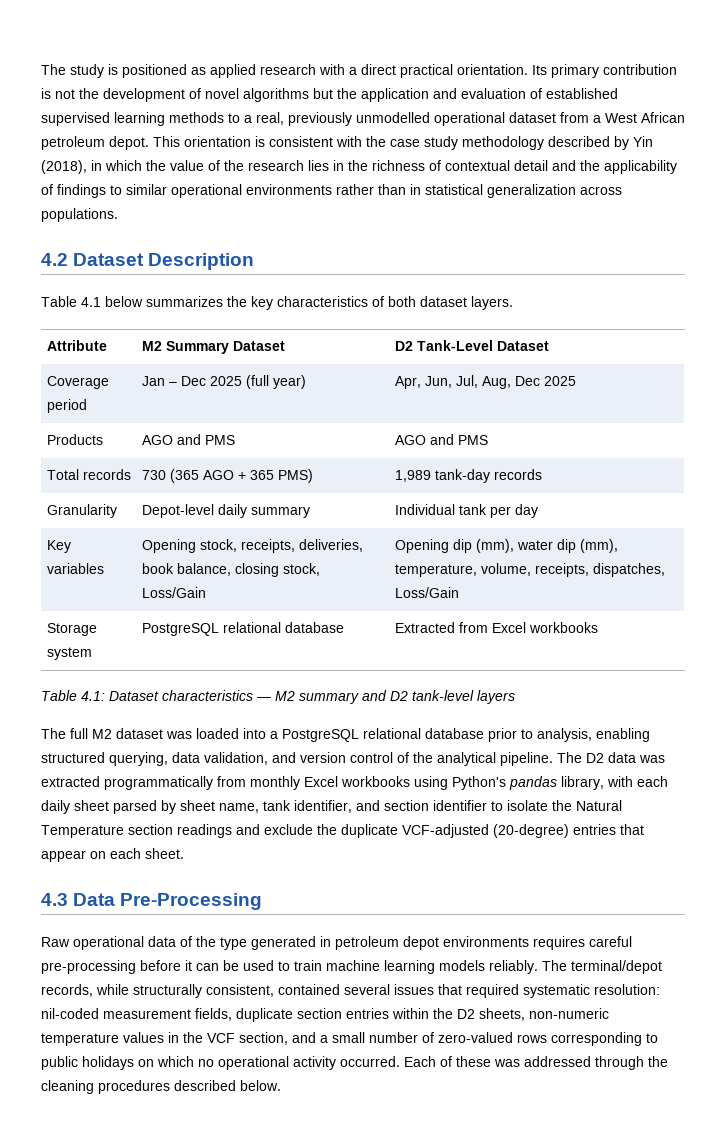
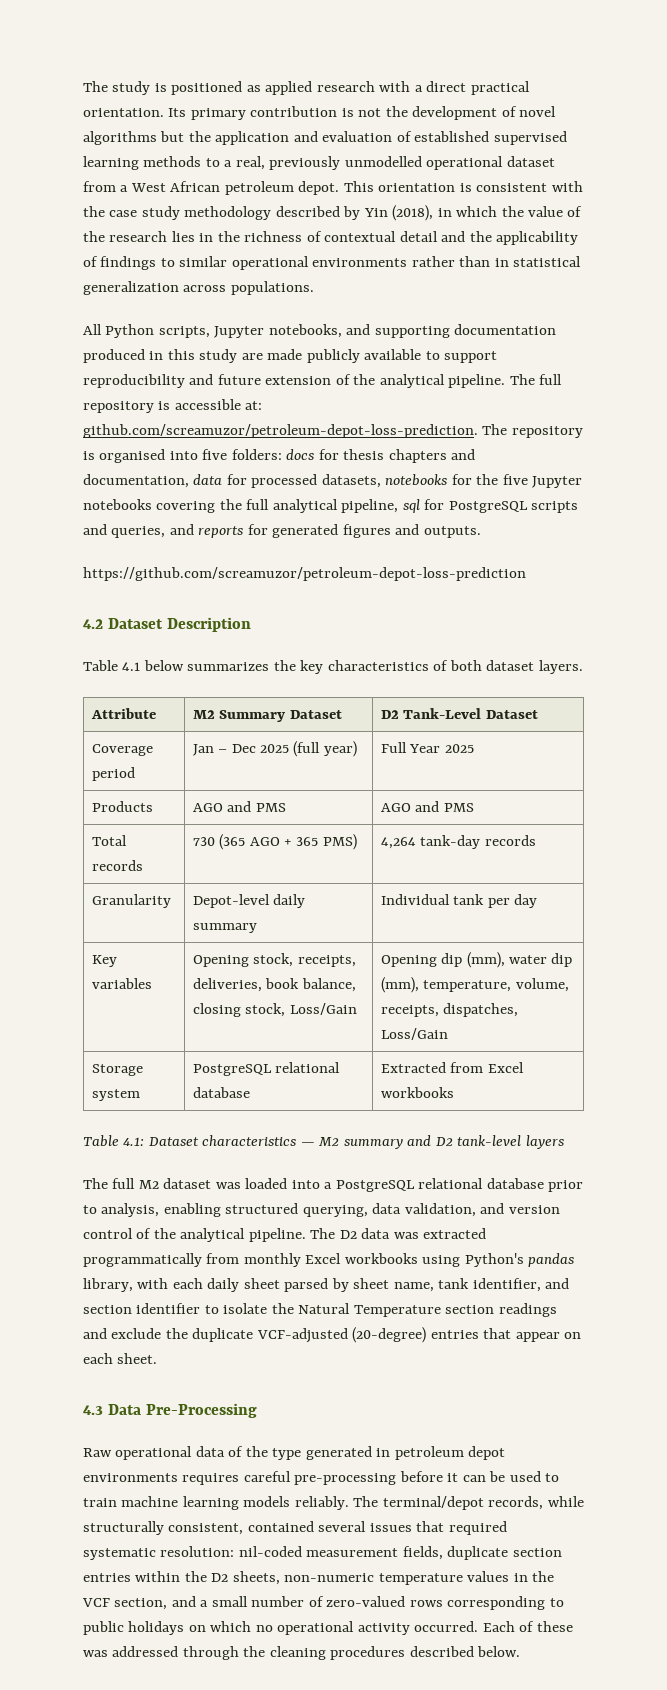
+ All Python scripts, Jupyter notebooks, and supporting documentation produced in this study are made publicly available to support reproducibility and future extension of the analytical pipeline. The full repository is accessible at: github.com/screamuzor/petroleum-depot-loss-prediction. The repository is organised into five folders: docs for thesis chapters and documentation, data for processed datasets, notebooks for the five Jupyter notebooks covering the full analytical pipeline, sql for PostgreSQL scripts and queries, and reports for generated figures and outputs.
+ https://github.com/screamuzor/petroleum-depot-loss-prediction
- Coverage period | Jan – Dec 2025 (full year) | Apr, Jun, Jul, Aug, Dec 2025
+ Coverage period | Jan – Dec 2025 (full year) | Full Year 2025
- Total records | 730 (365 AGO + 365 PMS) | 1,989 tank-day records
+ Total records | 730 (365 AGO + 365 PMS) | 4,264 tank-day records

